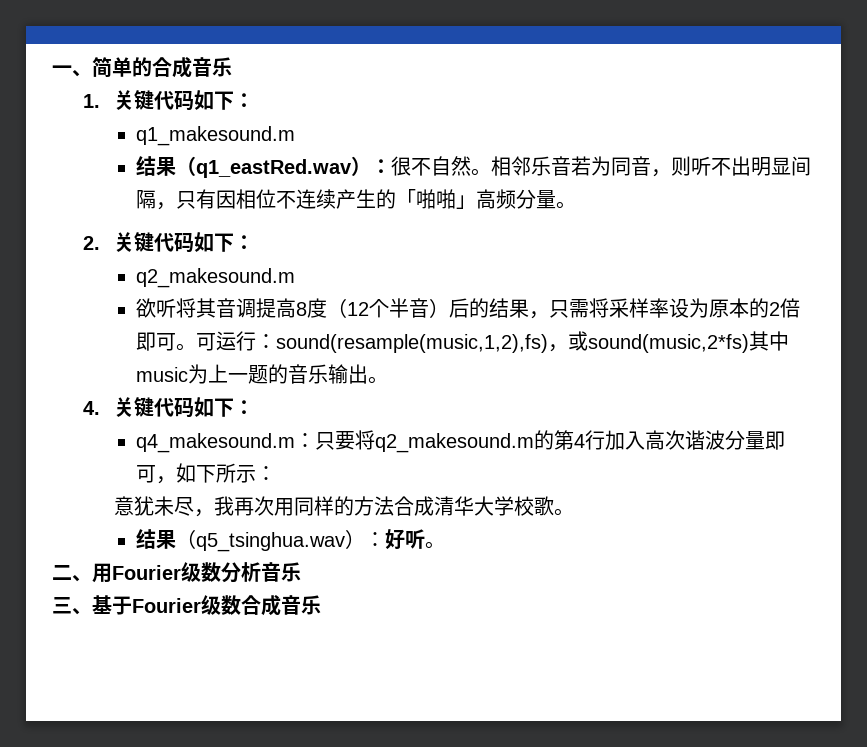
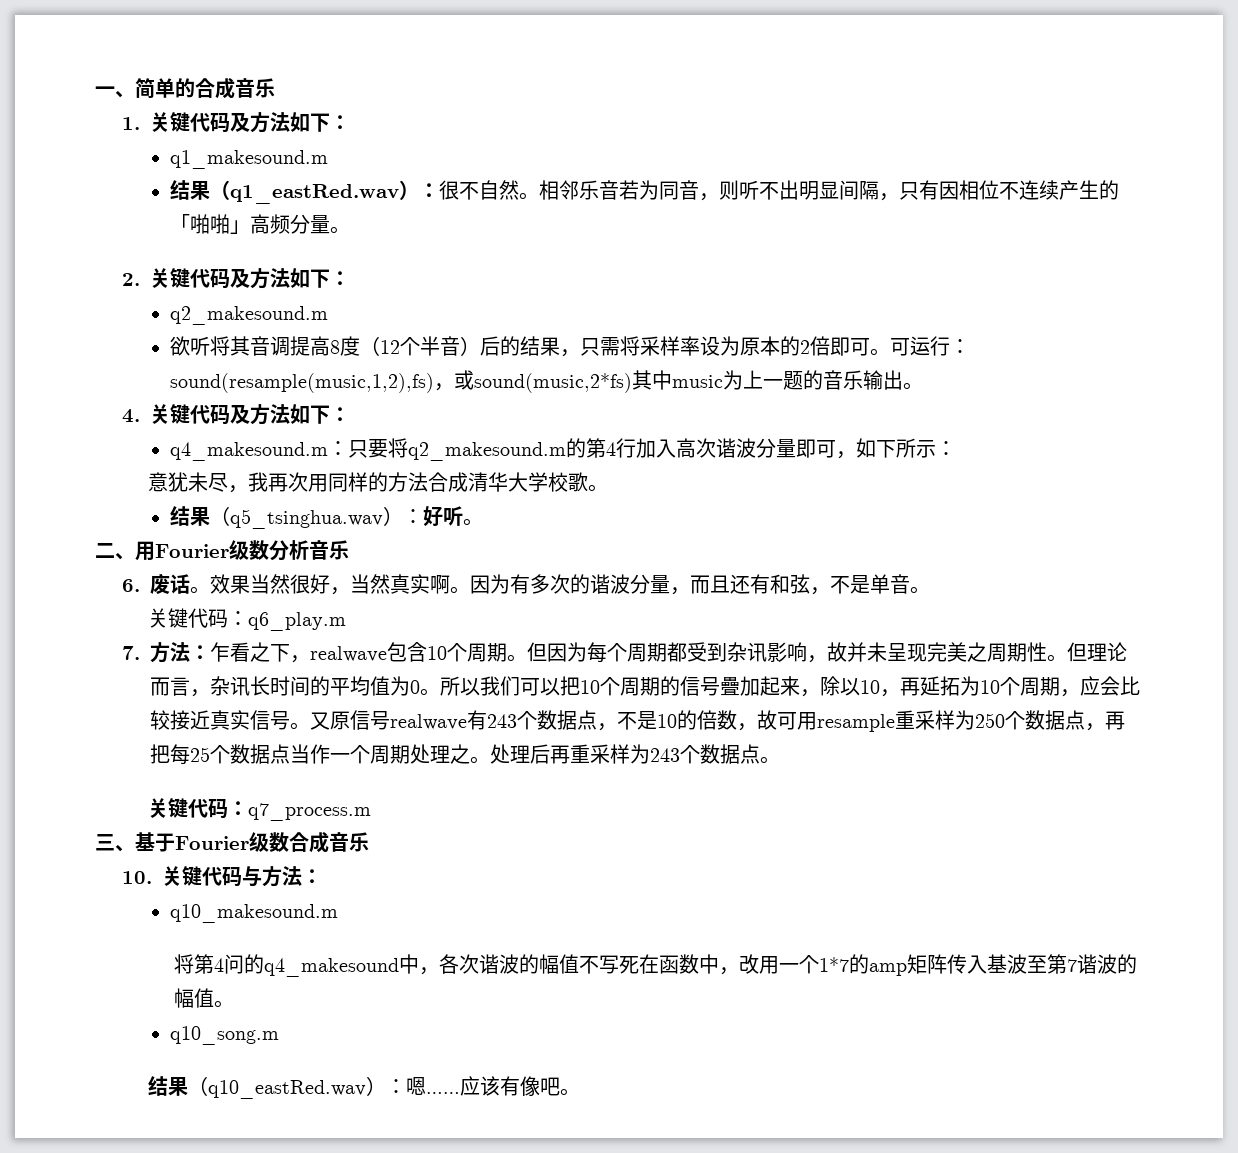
- 1.关键代码如下：
+ 1.关键代码及方法如下：
- 2.关键代码如下：
+ 2.关键代码及方法如下：
- 4.关键代码如下：
+ 4.关键代码及方法如下：
+ 6.废话。效果当然很好，当然真实啊。因为有多次的谐波分量，而且还有和弦，不是单音。
+ 关键代码：q6_play.m
+ 7.方法：乍看之下，realwave包含10个周期。但因为每个周期都受到杂讯影响，故并未呈现完美之周期性。但理论而言，杂讯长时间的平均值为0。所以我们可以把10个周期的信号疊加起来，除以10，再延拓为10个周期，应会比较接近真实信号。又原信号realwave有243个数据点，不是10的倍数，故可用resample重采样为250个数据点，再把每25个数据点当作一个周期处理之。处理后再重采样为243个数据点。
+ 关键代码：q7_process.m
+ 10.关键代码与方法：
+ q10_makesound.m
+ 将第4问的q4_makesound中，各次谐波的幅值不写死在函数中，改用一个1*7的amp矩阵传入基波至第7谐波的幅值。
+ q10_song.m
+ 结果（q10_eastRed.wav）：嗯……应该有像吧。

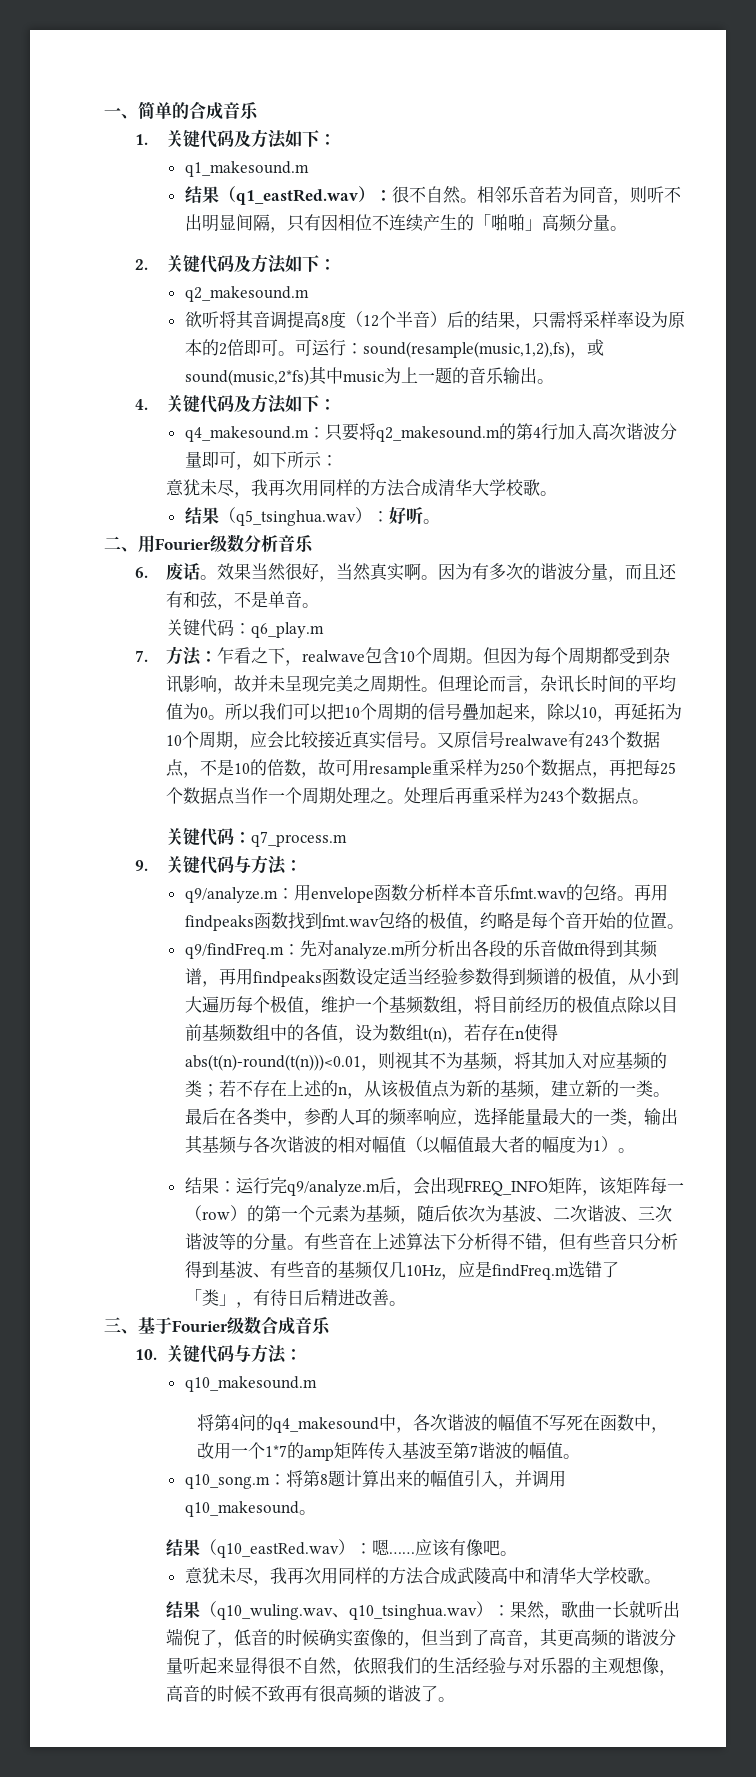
+ 9.关键代码与方法：
+ q9/analyze.m：用envelope函数分析样本音乐fmt.wav的包络。再用findpeaks函数找到fmt.wav包络的极值，约略是每个音开始的位置。
+ q9/findFreq.m：先对analyze.m所分析出各段的乐音做fft得到其频谱，再用findpeaks函数设定适当经验参数得到频谱的极值，从小到大遍历每个极值，维护一个基频数组，将目前经历的极值点除以目前基频数组中的各值，设为数组t(n)，若存在n使得abs(t(n)-round(t(n)))<0.01，则视其不为基频，将其加入对应基频的类；若不存在上述的n，从该极值点为新的基频，建立新的一类。最后在各类中，参酌人耳的频率响应，选择能量最大的一类，输出其基频与各次谐波的相对幅值（以幅值最大者的幅度为1）。
+ 结果：运行完q9/analyze.m后，会出现FREQ_INFO矩阵，该矩阵每一（row）的第一个元素为基频，随后依次为基波、二次谐波、三次谐波等的分量。有些音在上述算法下分析得不错，但有些音只分析得到基波、有些音的基频仅几10Hz，应是findFreq.m选错了「类」，有待日后精进改善。
- q10_song.m
+ q10_song.m：将第8题计算出来的幅值引入，并调用q10_makesound。
+ 意犹未尽，我再次用同样的方法合成武陵高中和清华大学校歌。
+ 结果（q10_wuling.wav、q10_tsinghua.wav）：果然，歌曲一长就听出端倪了，低音的时候确实蛮像的，但当到了高音，其更高频的谐波分量听起来显得很不自然，依照我们的生活经验与对乐器的主观想像，高音的时候不致再有很高频的谐波了。

